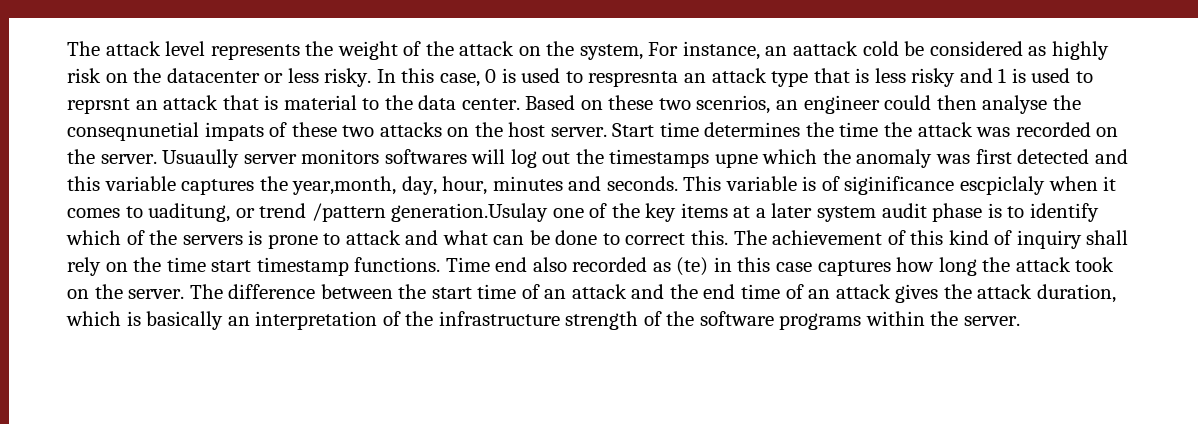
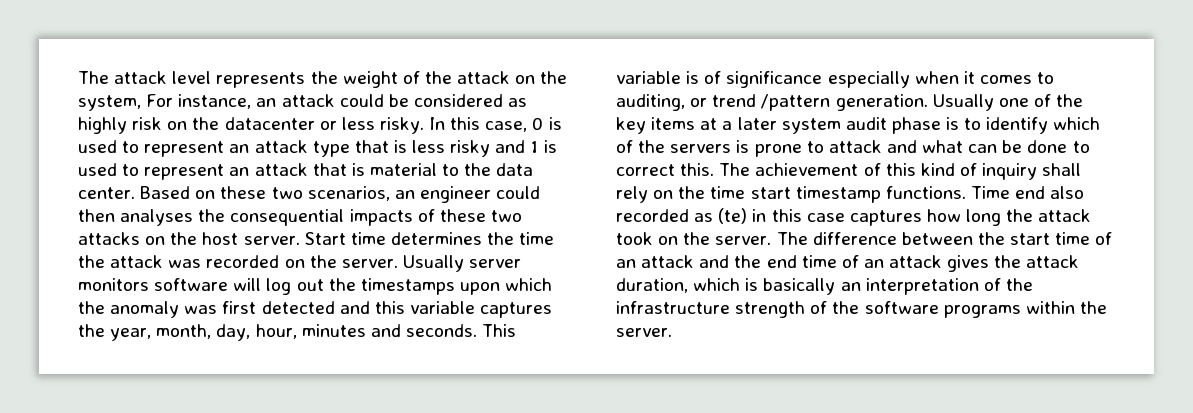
- The attack level represents the weight of the attack on the system, For instance, an aattack cold be considered as highly risk on the datacenter or less risky.
+ The attack level represents the weight of the attack on the system, For instance, an attack could be considered as highly risk on the datacenter or less risky.
- In this case, 0 is used to respresnta an attack type that is less risky and 1 is used to reprsnt an attack that is material to the data center.
+ In this case, 0 is used to represent an attack type that is less risky and 1 is used to represent an attack that is material to the data center.
- Based on these two scenrios, an engineer could then analyse the conseqnunetial impats of these two attacks on the host server.
+ Based on these two scenarios, an engineer could then analyses the consequential impacts of these two attacks on the host server.
- Usuaully server monitors softwares will log out the timestamps upne which the anomaly was first detected and this variable captures the year,month, day, hour, minutes and seconds.
+ Usually server monitors software will log out the timestamps upon which the anomaly was first detected and this variable captures the year, month, day, hour, minutes and seconds.
- This variable is of siginificance escpiclaly when it comes to uaditung, or trend /pattern generation.Usulay one of the key items at a later system audit phase is to identify which of the servers is prone to attack and what can be done to correct this.
+ This variable is of significance especially when it comes to auditing, or trend /pattern generation. Usually one of the key items at a later system audit phase is to identify which of the servers is prone to attack and what can be done to correct this.

